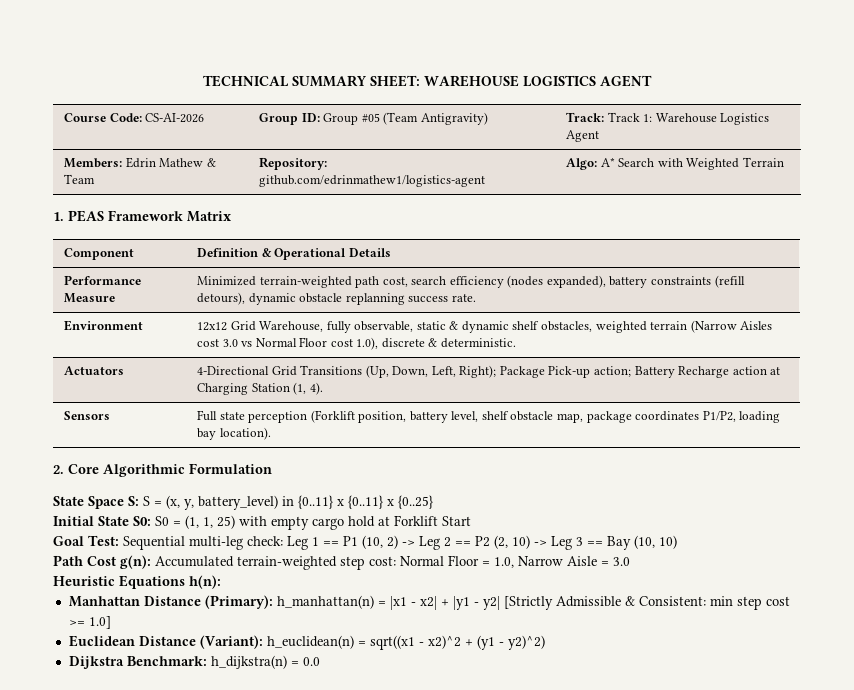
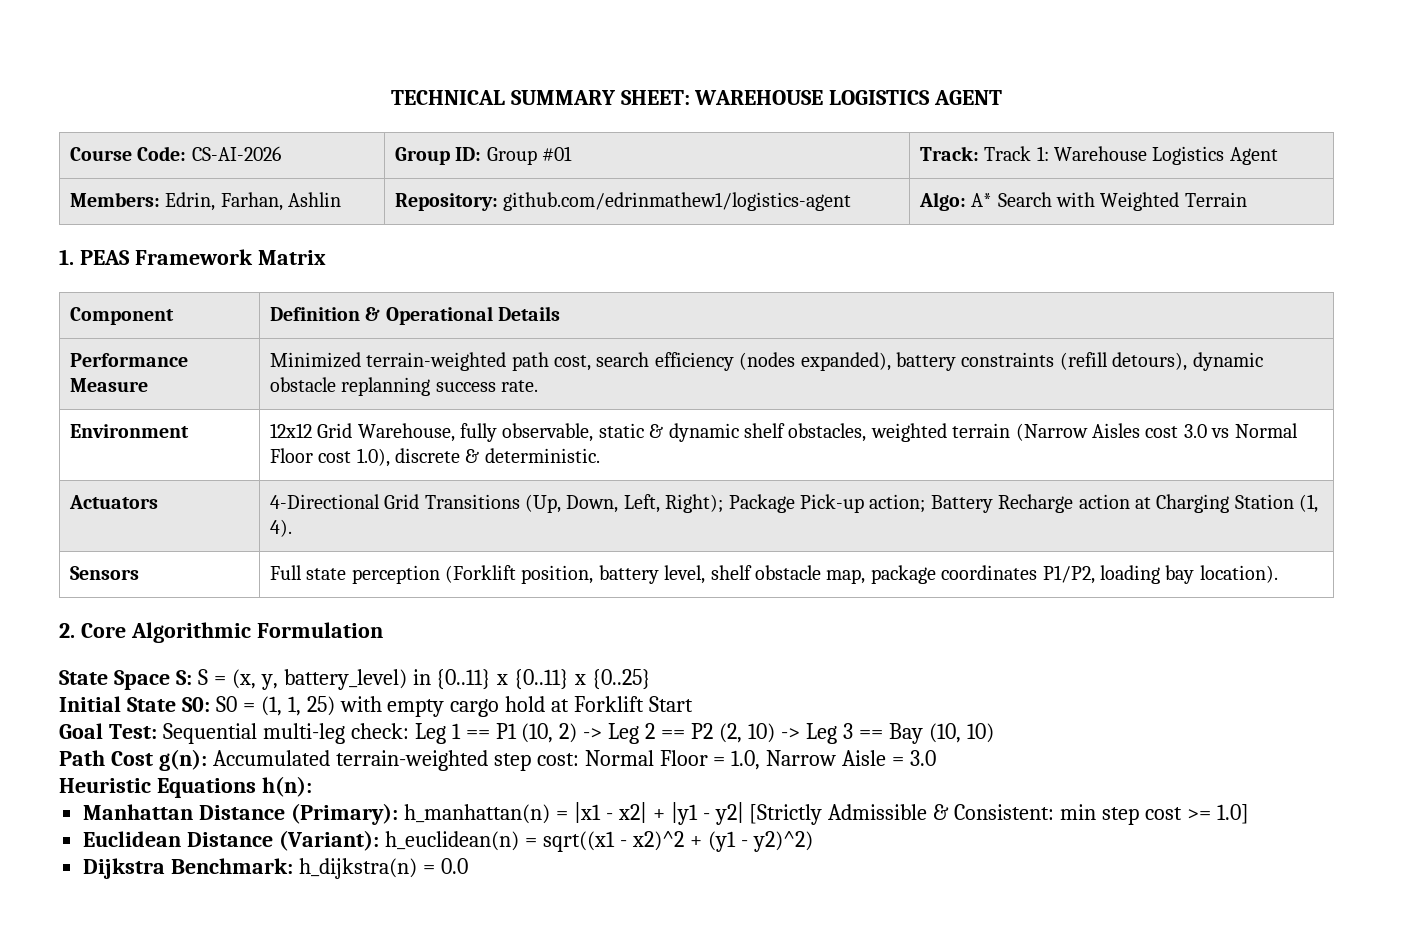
- Course Code: CS-AI-2026 | Group ID: Group #05 (Team Antigravity) | Track: Track 1: Warehouse Logistics Agent
+ Course Code: CS-AI-2026 | Group ID: Group #01 | Track: Track 1: Warehouse Logistics Agent
- Members: Edrin Mathew & Team | Repository: github.com/edrinmathew1/logistics-agent | Algo: A* Search with Weighted Terrain
+ Members: Edrin, Farhan, Ashlin | Repository: github.com/edrinmathew1/logistics-agent | Algo: A* Search with Weighted Terrain

